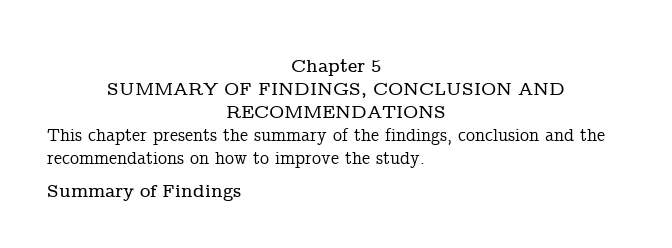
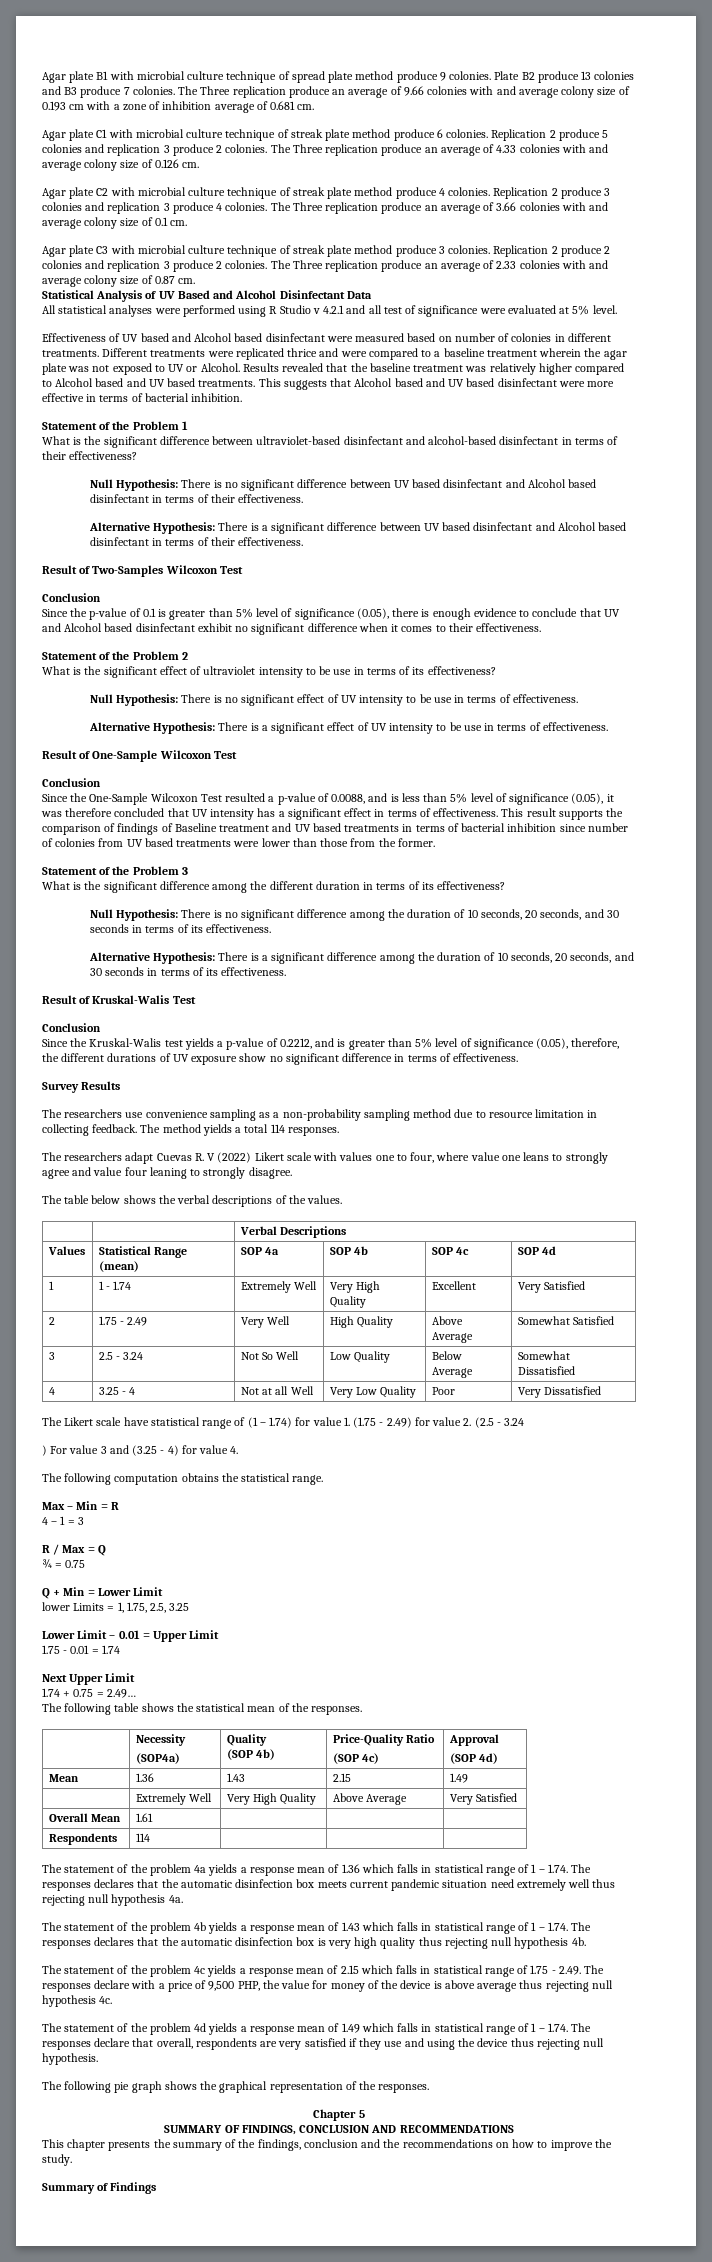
+ Agar plate B1 with microbial culture technique of spread plate method produce 9 colonies. Plate B2 produce 13 colonies and B3 produce 7 colonies. The Three replication produce an average of 9.66 colonies with and average colony size of 0.193 cm with a zone of inhibition average of 0.681 cm.
+ Agar plate C1 with microbial culture technique of streak plate method produce 6 colonies. Replication 2 produce 5 colonies and replication 3 produce 2 colonies. The Three replication produce an average of 4.33 colonies with and average colony size of 0.126 cm.
+ Agar plate C2 with microbial culture technique of streak plate method produce 4 colonies. Replication 2 produce 3 colonies and replication 3 produce 4 colonies. The Three replication produce an average of 3.66 colonies with and average colony size of 0.1 cm.
+ Agar plate C3 with microbial culture technique of streak plate method produce 3 colonies. Replication 2 produce 2 colonies and replication 3 produce 2 colonies. The Three replication produce an average of 2.33 colonies with and average colony size of 0.87 cm.
+ Statistical Analysis of UV Based and Alcohol Disinfectant Data
+ All statistical analyses were performed using R Studio v 4.2.1 and all test of significance were evaluated at 5% level.
+ Effectiveness of UV based and Alcohol based disinfectant were measured based on number of colonies in different treatments. Different treatments were replicated thrice and were compared to a baseline treatment wherein the agar plate was not exposed to UV or Alcohol. Results revealed that the baseline treatment was relatively higher compared to Alcohol based and UV based treatments. This suggests that Alcohol based and UV based disinfectant were more effective in terms of bacterial inhibition.
+ Statement of the Problem 1
+ What is the significant difference between ultraviolet-based disinfectant and alcohol-based disinfectant in terms of their effectiveness?
+ Null Hypothesis: There is no significant difference between UV based disinfectant and Alcohol based disinfectant in terms of their effectiveness.
+ Alternative Hypothesis: There is a significant difference between UV based disinfectant and Alcohol based disinfectant in terms of their effectiveness.
+ Result of Two-Samples Wilcoxon Test
+ Conclusion
+ Since the p-value of 0.1 is greater than 5% level of significance (0.05), there is enough evidence to conclude that UV and Alcohol based disinfectant exhibit no significant difference when it comes to their effectiveness.
+ Statement of the Problem 2
+ What is the significant effect of ultraviolet intensity to be use in terms of its effectiveness?
+ Null Hypothesis: There is no significant effect of UV intensity to be use in terms of effectiveness.
+ Alternative Hypothesis: There is a significant effect of UV intensity to be use in terms of effectiveness.
+ Result of One-Sample Wilcoxon Test
+ Conclusion
+ Since the One-Sample Wilcoxon Test resulted a p-value of 0.0088, and is less than 5% level of significance (0.05), it was therefore concluded that UV intensity has a significant effect in terms of effectiveness. This result supports the comparison of findings of Baseline treatment and UV based treatments in terms of bacterial inhibition since number of colonies from UV based treatments were lower than those from the former.
+ Statement of the Problem 3
+ What is the significant difference among the different duration in terms of its effectiveness?
+ Null Hypothesis: There is no significant difference among the duration of 10 seconds, 20 seconds, and 30 seconds in terms of its effectiveness.
+ Alternative Hypothesis: There is a significant difference among the duration of 10 seconds, 20 seconds, and 30 seconds in terms of its effectiveness.
+ Result of Kruskal-Walis Test
+ Conclusion
+ Since the Kruskal-Walis test yields a p-value of 0.2212, and is greater than 5% level of significance (0.05), therefore, the different durations of UV exposure show no significant difference in terms of effectiveness.
+ Survey Results
+ The researchers use convenience sampling as a non-probability sampling method due to resource limitation in collecting feedback. The method yields a total 114 responses.
+ The researchers adapt Cuevas R. V (2022) Likert scale with values one to four, where value one leans to strongly agree and value four leaning to strongly disagree.
+ The table below shows the verbal descriptions of the values.
+ | | Verbal Descriptions
+ Values | Statistical Range (mean) | SOP 4a | SOP 4b | SOP 4c | SOP 4d
+ 1 | 1 - 1.74 | Extremely Well | Very High Quality | Excellent | Very Satisfied
+ 2 | 1.75 - 2.49 | Very Well | High Quality | Above Average | Somewhat Satisfied
+ 3 | 2.5 - 3.24 | Not So Well | Low Quality | Below Average | Somewhat Dissatisfied
+ 4 | 3.25 - 4 | Not at all Well | Very Low Quality | Poor | Very Dissatisfied
+ The Likert scale have statistical range of (1 – 1.74) for value 1. (1.75 - 2.49) for value 2. (2.5 - 3.24
+ ) For value 3 and (3.25 - 4) for value 4.
+ The following computation obtains the statistical range.
+ Max – Min = R
+ 4 – 1 = 3
+ R / Max = Q
+ ¾ = 0.75
+ Q + Min = Lower Limit
+ lower Limits = 1, 1.75, 2.5, 3.25
+ Lower Limit – 0.01 = Upper Limit
+ 1.75 - 0.01 = 1.74
+ Next Upper Limit
+ 1.74 + 0.75 = 2.49…
+ The following table shows the statistical mean of the responses.
+ | Necessity
+ (SOP4a) | Quality
+ (SOP 4b) | Price-Quality Ratio
+ (SOP 4c) | Approval
+ (SOP 4d)
+ Mean | 1.36 | 1.43 | 2.15 | 1.49
+ | Extremely Well | Very High Quality | Above Average | Very Satisfied
+ Overall Mean | 1.61 | | |
+ Respondents | 114 | | |
+ The statement of the problem 4a yields a response mean of 1.36 which falls in statistical range of 1 – 1.74. The responses declares that the automatic disinfection box meets current pandemic situation need extremely well thus rejecting null hypothesis 4a.
+ The statement of the problem 4b yields a response mean of 1.43 which falls in statistical range of 1 – 1.74. The responses declares that the automatic disinfection box is very high quality thus rejecting null hypothesis 4b.
+ The statement of the problem 4c yields a response mean of 2.15 which falls in statistical range of 1.75 - 2.49. The responses declare with a price of 9,500 PHP, the value for money of the device is above average thus rejecting null hypothesis 4c.
+ The statement of the problem 4d yields a response mean of 1.49 which falls in statistical range of 1 – 1.74. The responses declare that overall, respondents are very satisfied if they use and using the device thus rejecting null hypothesis.
+ The following pie graph shows the graphical representation of the responses.

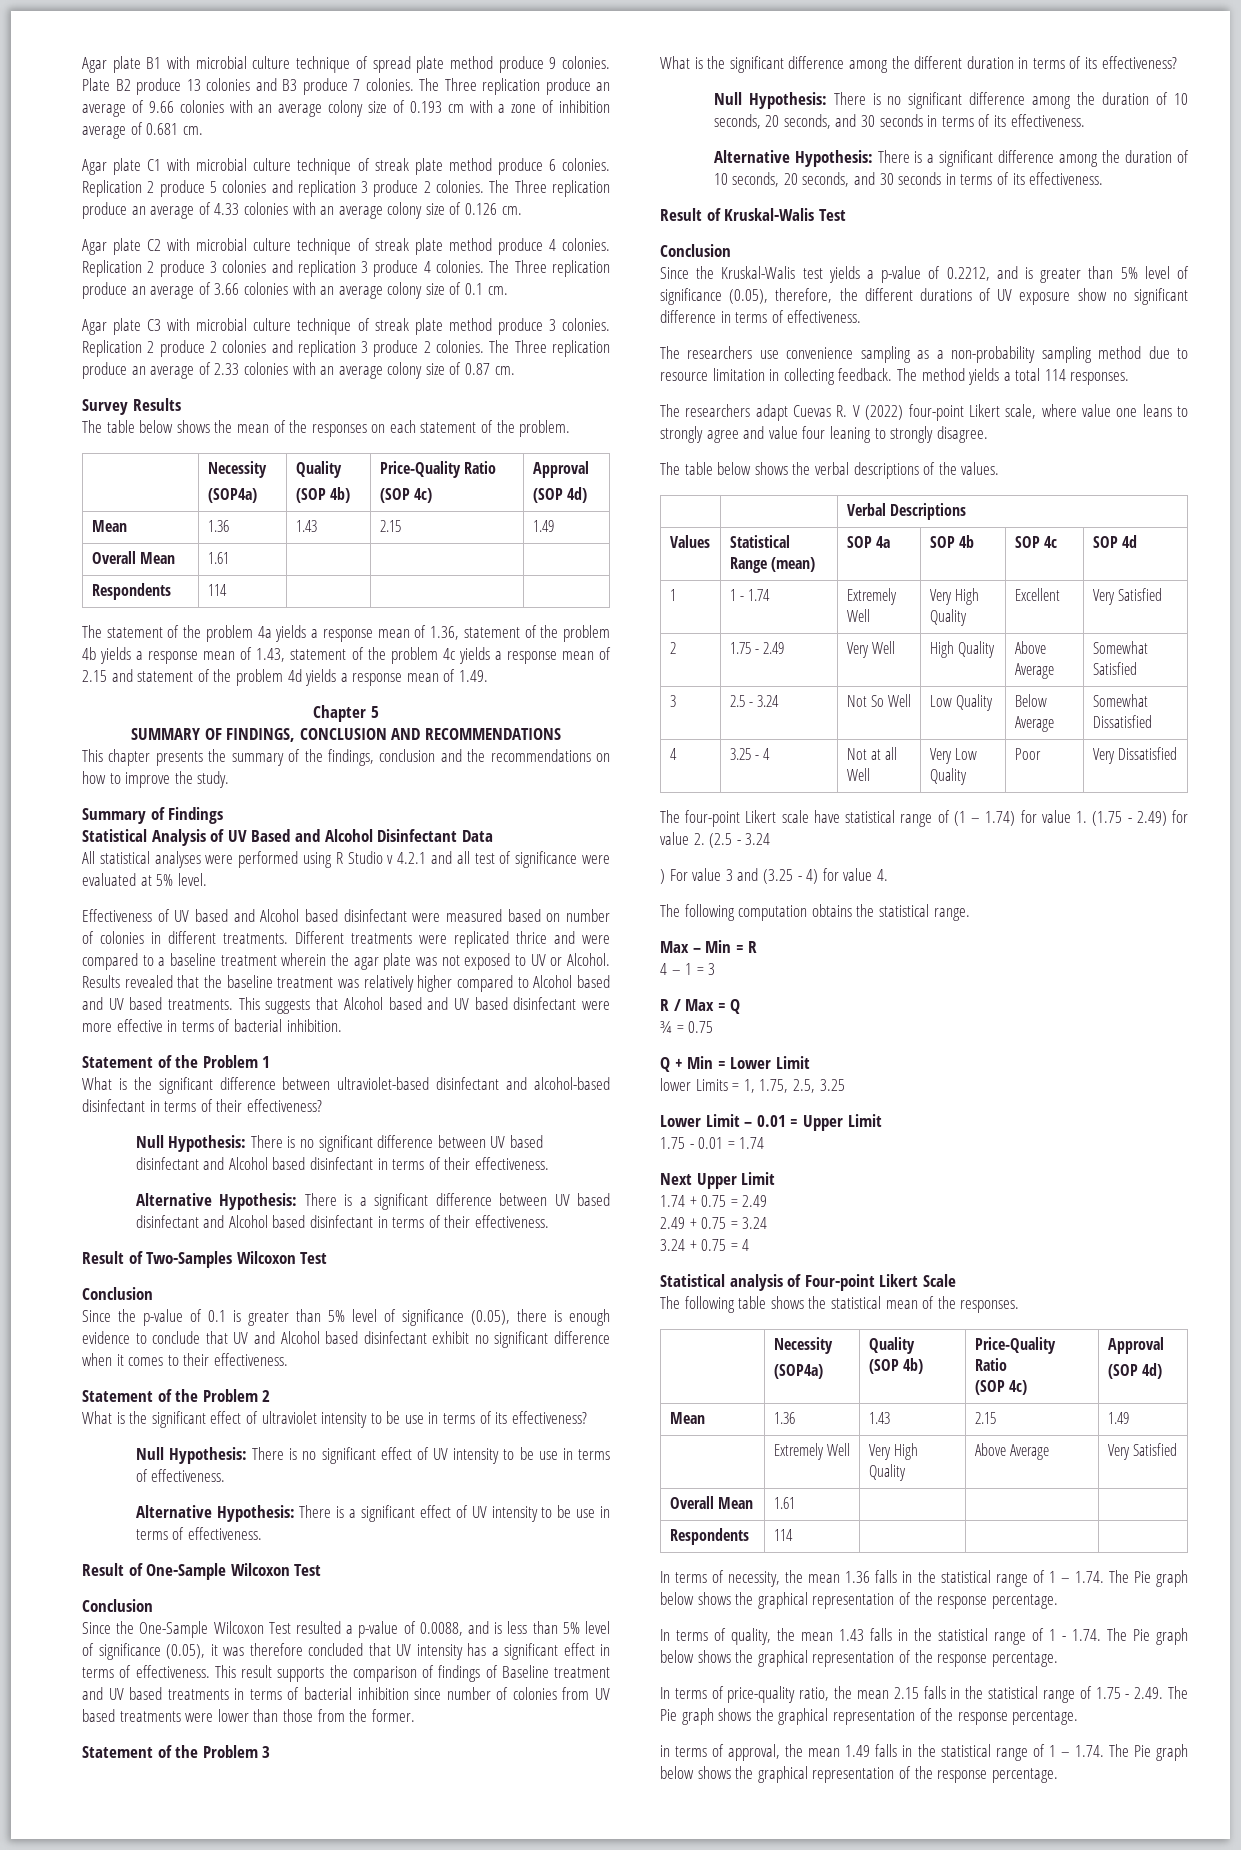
- The Three replication produce an average of 9.66 colonies with and average colony size of 0.193 cm with a zone of inhibition average of 0.681 cm.
+ The Three replication produce an average of 9.66 colonies with an average colony size of 0.193 cm with a zone of inhibition average of 0.681 cm.
- The Three replication produce an average of 4.33 colonies with and average colony size of 0.126 cm.
+ The Three replication produce an average of 4.33 colonies with an average colony size of 0.126 cm.
- The Three replication produce an average of 3.66 colonies with and average colony size of 0.1 cm.
+ The Three replication produce an average of 3.66 colonies with an average colony size of 0.1 cm.
- The Three replication produce an average of 2.33 colonies with and average colony size of 0.87 cm.
+ The Three replication produce an average of 2.33 colonies with an average colony size of 0.87 cm.
+ Survey Results
+ The table below shows the mean of the responses on each statement of the problem.
+ | Necessity
+ (SOP4a) | Quality
+ (SOP 4b) | Price-Quality Ratio
+ (SOP 4c) | Approval
+ (SOP 4d)
+ Mean | 1.36 | 1.43 | 2.15 | 1.49
+ Overall Mean | 1.61 | | |
+ Respondents | 114 | | |
+ The statement of the problem 4a yields a response mean of 1.36, statement of the problem 4b yields a response mean of 1.43, statement of the problem 4c yields a response mean of 2.15 and statement of the problem 4d yields a response mean of 1.49.
+ Chapter 5
+ SUMMARY OF FINDINGS, CONCLUSION AND RECOMMENDATIONS
+ This chapter presents the summary of the findings, conclusion and the recommendations on how to improve the study.
+ Summary of Findings
- Survey Results
- The researchers adapt Cuevas R. V (2022) Likert scale with values one to four, where value one leans to strongly agree and value four leaning to strongly disagree.
+ The researchers adapt Cuevas R. V (2022) four-point Likert scale, where value one leans to strongly agree and value four leaning to strongly disagree.
- The Likert scale have statistical range of (1 – 1.74) for value 1. (1.75 - 2.49) for value 2. (2.5 - 3.24
+ The four-point Likert scale have statistical range of (1 – 1.74) for value 1. (1.75 - 2.49) for value 2. (2.5 - 3.24
- 1.74 + 0.75 = 2.49…
+ 1.74 + 0.75 = 2.49
+ 2.49 + 0.75 = 3.24
+ 3.24 + 0.75 = 4
+ Statistical analysis of Four-point Likert Scale
- The statement of the problem 4a yields a response mean of 1.36 which falls in statistical range of 1 – 1.74. The responses declares that the automatic disinfection box meets current pandemic situation need extremely well thus rejecting null hypothesis 4a.
- The statement of the problem 4b yields a response mean of 1.43 which falls in statistical range of 1 – 1.74. The responses declares that the automatic disinfection box is very high quality thus rejecting null hypothesis 4b.
- The statement of the problem 4c yields a response mean of 2.15 which falls in statistical range of 1.75 - 2.49. The responses declare with a price of 9,500 PHP, the value for money of the device is above average thus rejecting null hypothesis 4c.
- The statement of the problem 4d yields a response mean of 1.49 which falls in statistical range of 1 – 1.74. The responses declare that overall, respondents are very satisfied if they use and using the device thus rejecting null hypothesis.
- The following pie graph shows the graphical representation of the responses.
- Chapter 5
- SUMMARY OF FINDINGS, CONCLUSION AND RECOMMENDATIONS
- This chapter presents the summary of the findings, conclusion and the recommendations on how to improve the study.
- Summary of Findings
+ In terms of necessity, the mean 1.36 falls in the statistical range of 1 – 1.74. The Pie graph below shows the graphical representation of the response percentage.
+ In terms of quality, the mean 1.43 falls in the statistical range of 1 - 1.74. The Pie graph below shows the graphical representation of the response percentage.
+ In terms of price-quality ratio, the mean 2.15 falls in the statistical range of 1.75 - 2.49. The Pie graph shows the graphical representation of the response percentage.
+ in terms of approval, the mean 1.49 falls in the statistical range of 1 – 1.74. The Pie graph below shows the graphical representation of the response percentage.

